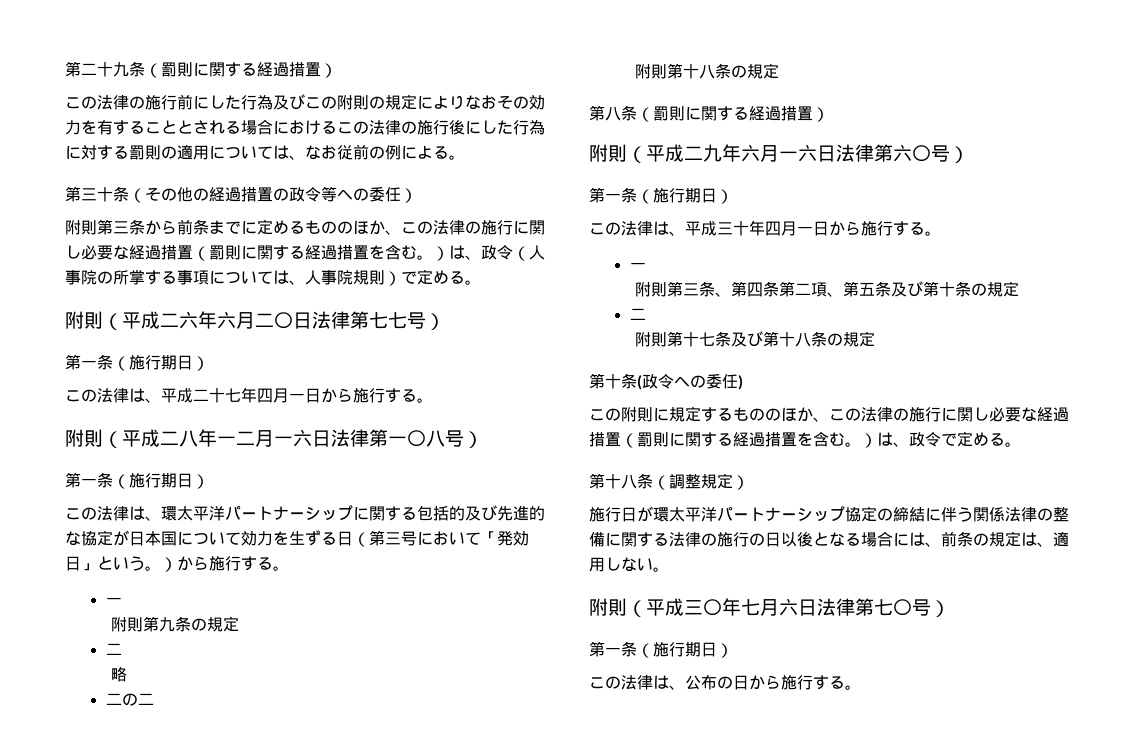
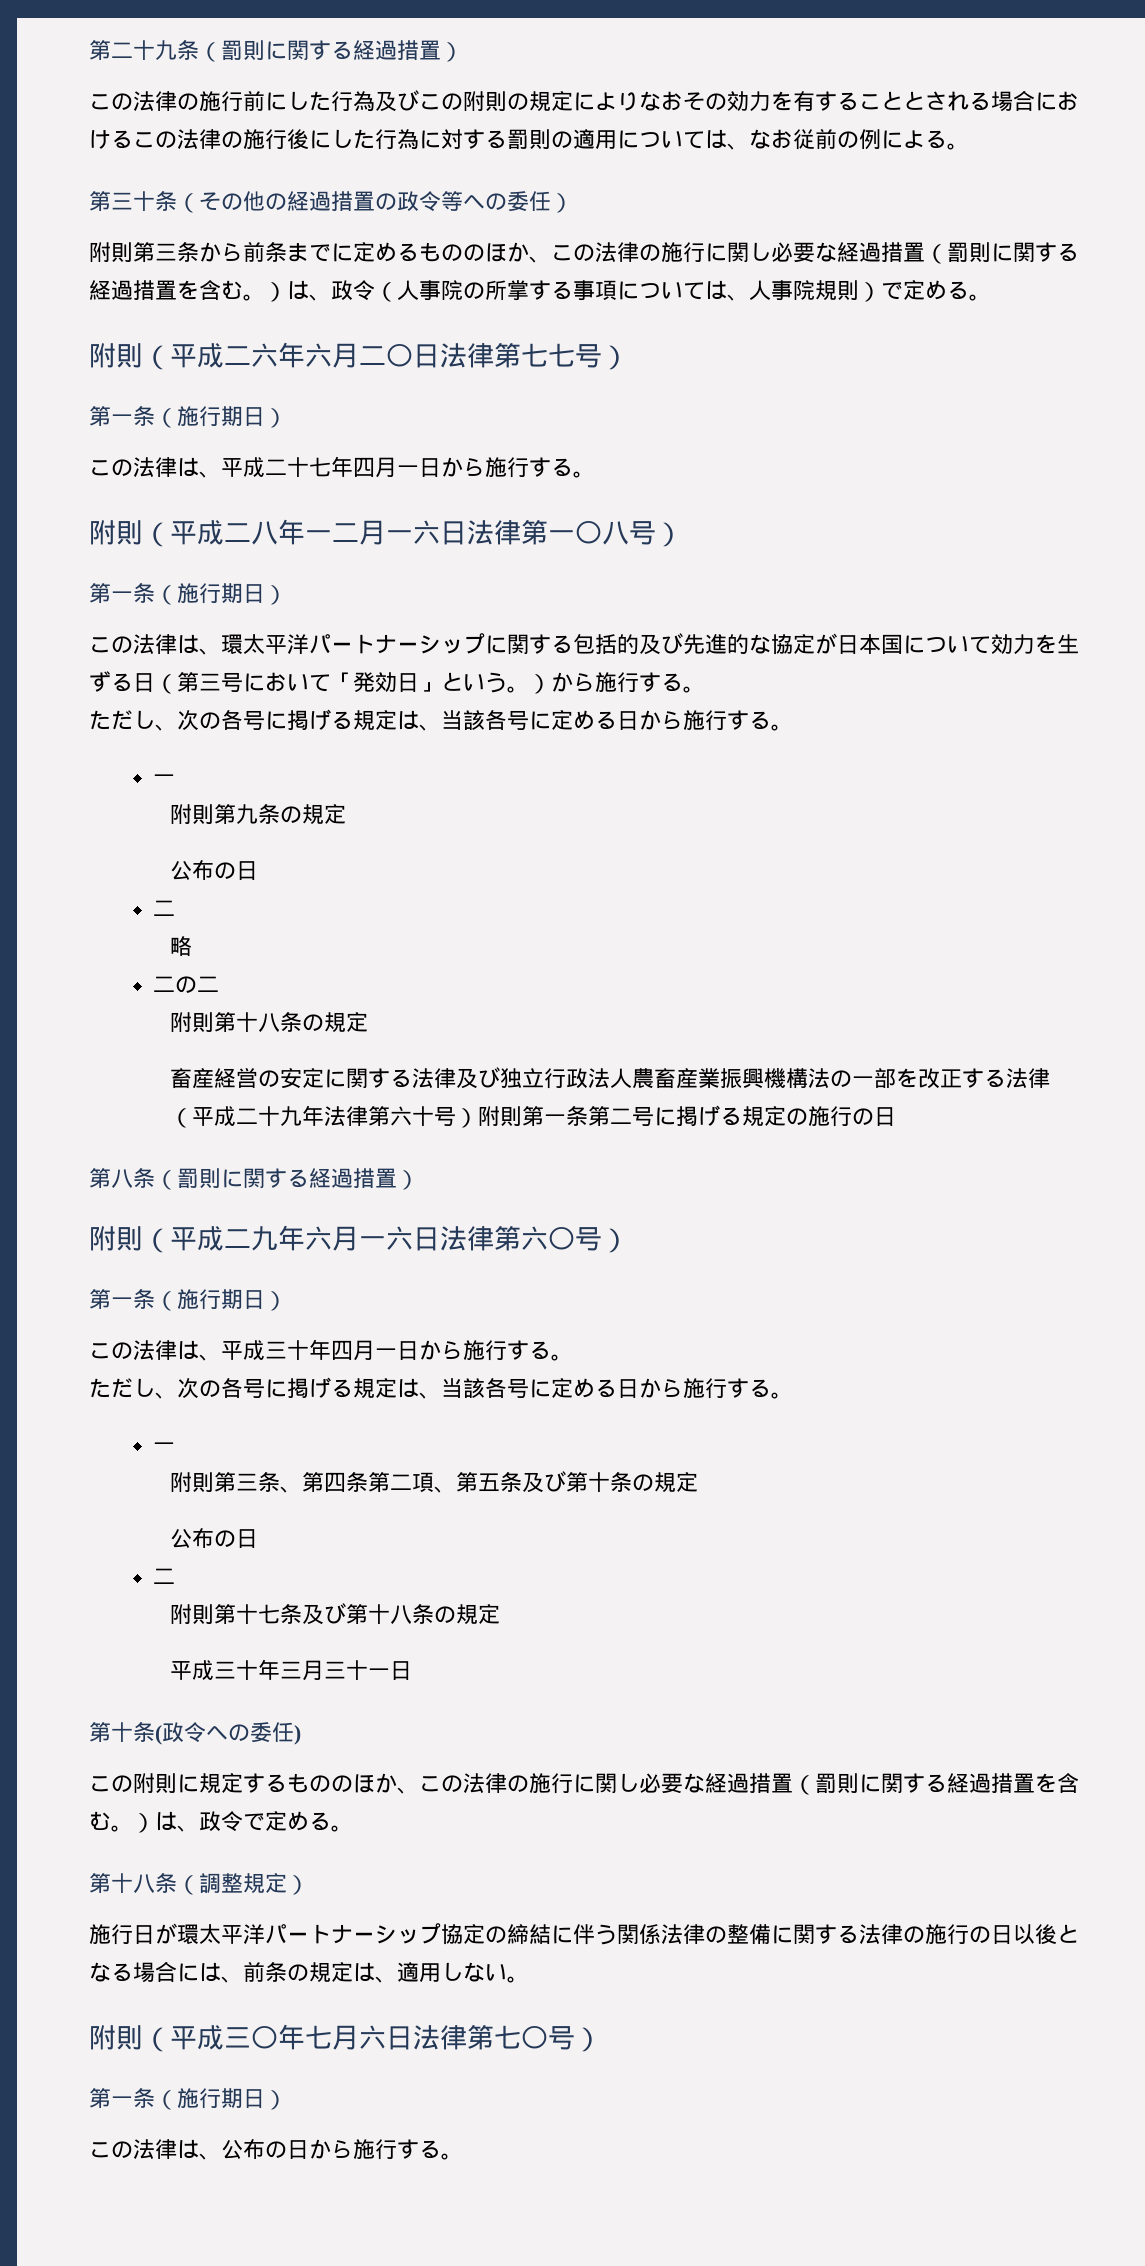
  この法律は、環太平洋パートナーシップに関する包括的及び先進的な協定が日本国について効力を生ずる日（第三号において「発効日」という。）から施行する。
+ ただし、次の各号に掲げる規定は、当該各号に定める日から施行する。
  附則第九条の規定
+ 公布の日
+ 畜産経営の安定に関する法律及び独立行政法人農畜産業振興機構法の一部を改正する法律（平成二十九年法律第六十号）附則第一条第二号に掲げる規定の施行の日
  この法律は、平成三十年四月一日から施行する。
+ ただし、次の各号に掲げる規定は、当該各号に定める日から施行する。
  附則第三条、第四条第二項、第五条及び第十条の規定
+ 公布の日
+ 平成三十年三月三十一日

